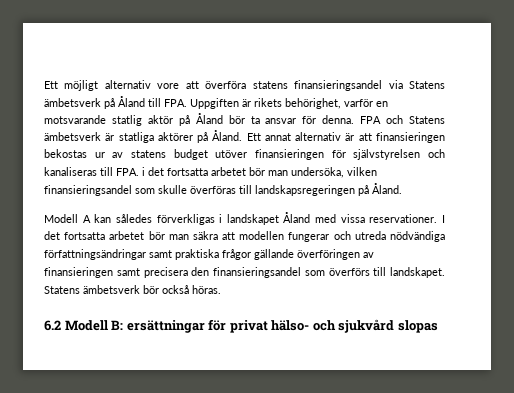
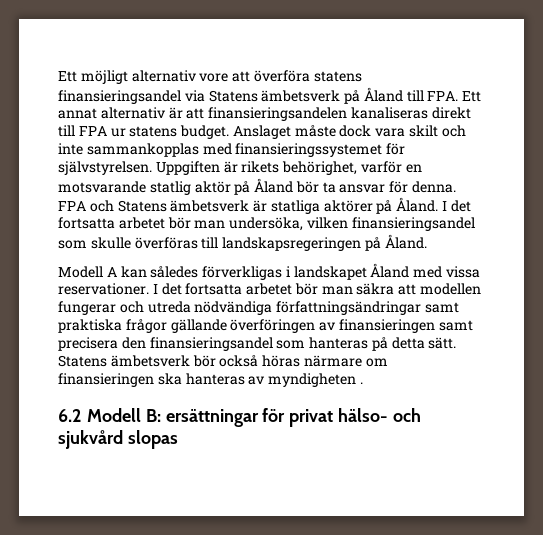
- Ett möjligt alternativ vore att överföra statens finansieringsandel via Statens ämbetsverk på Åland till FPA. Uppgiften är rikets behörighet, varför en motsvarande statlig aktör på Åland bör ta ansvar för denna.
+ Ett möjligt alternativ vore att överföra statens finansieringsandel via Statens ämbetsverk på Åland till FPA. Ett annat alternativ är att finansieringsandelen kanaliseras direkt till FPA ur statens budget. Anslaget måste dock vara skilt och inte sammankopplas med finansieringssystemet för självstyrelsen. Uppgiften är rikets behörighet, varför en motsvarande statlig aktör på Åland bör ta ansvar för denna.
- Ett annat alternativ är att finansieringen bekostas ur av statens budget utöver finansieringen för självstyrelsen och kanaliseras till FPA. i det fortsatta arbetet bör man undersöka, vilken finansieringsandel som skulle överföras till landskapsregeringen på Åland.
+ I det fortsatta arbetet bör man undersöka, vilken finansieringsandel som skulle överföras till landskapsregeringen på Åland.
- I det fortsatta arbetet bör man säkra att modellen fungerar och utreda nödvändiga författningsändringar samt praktiska frågor gällande överföringen av finansieringen samt precisera den finansieringsandel som överförs till landskapet. Statens ämbetsverk bör också höras.
+ I det fortsatta arbetet bör man säkra att modellen fungerar och utreda nödvändiga författningsändringar samt praktiska frågor gällande överföringen av finansieringen samt precisera den finansieringsandel som hanteras på detta sätt. Statens ämbetsverk bör också höras närmare om finansieringen ska hanteras av myndigheten .

